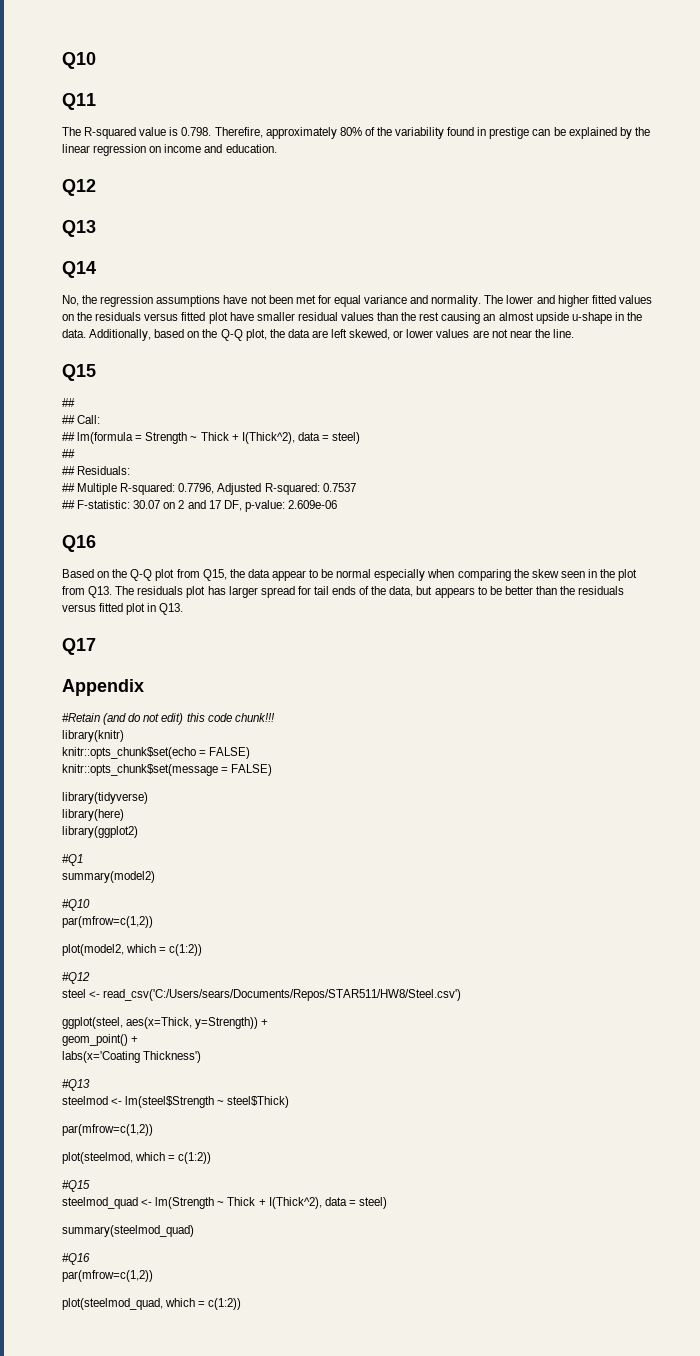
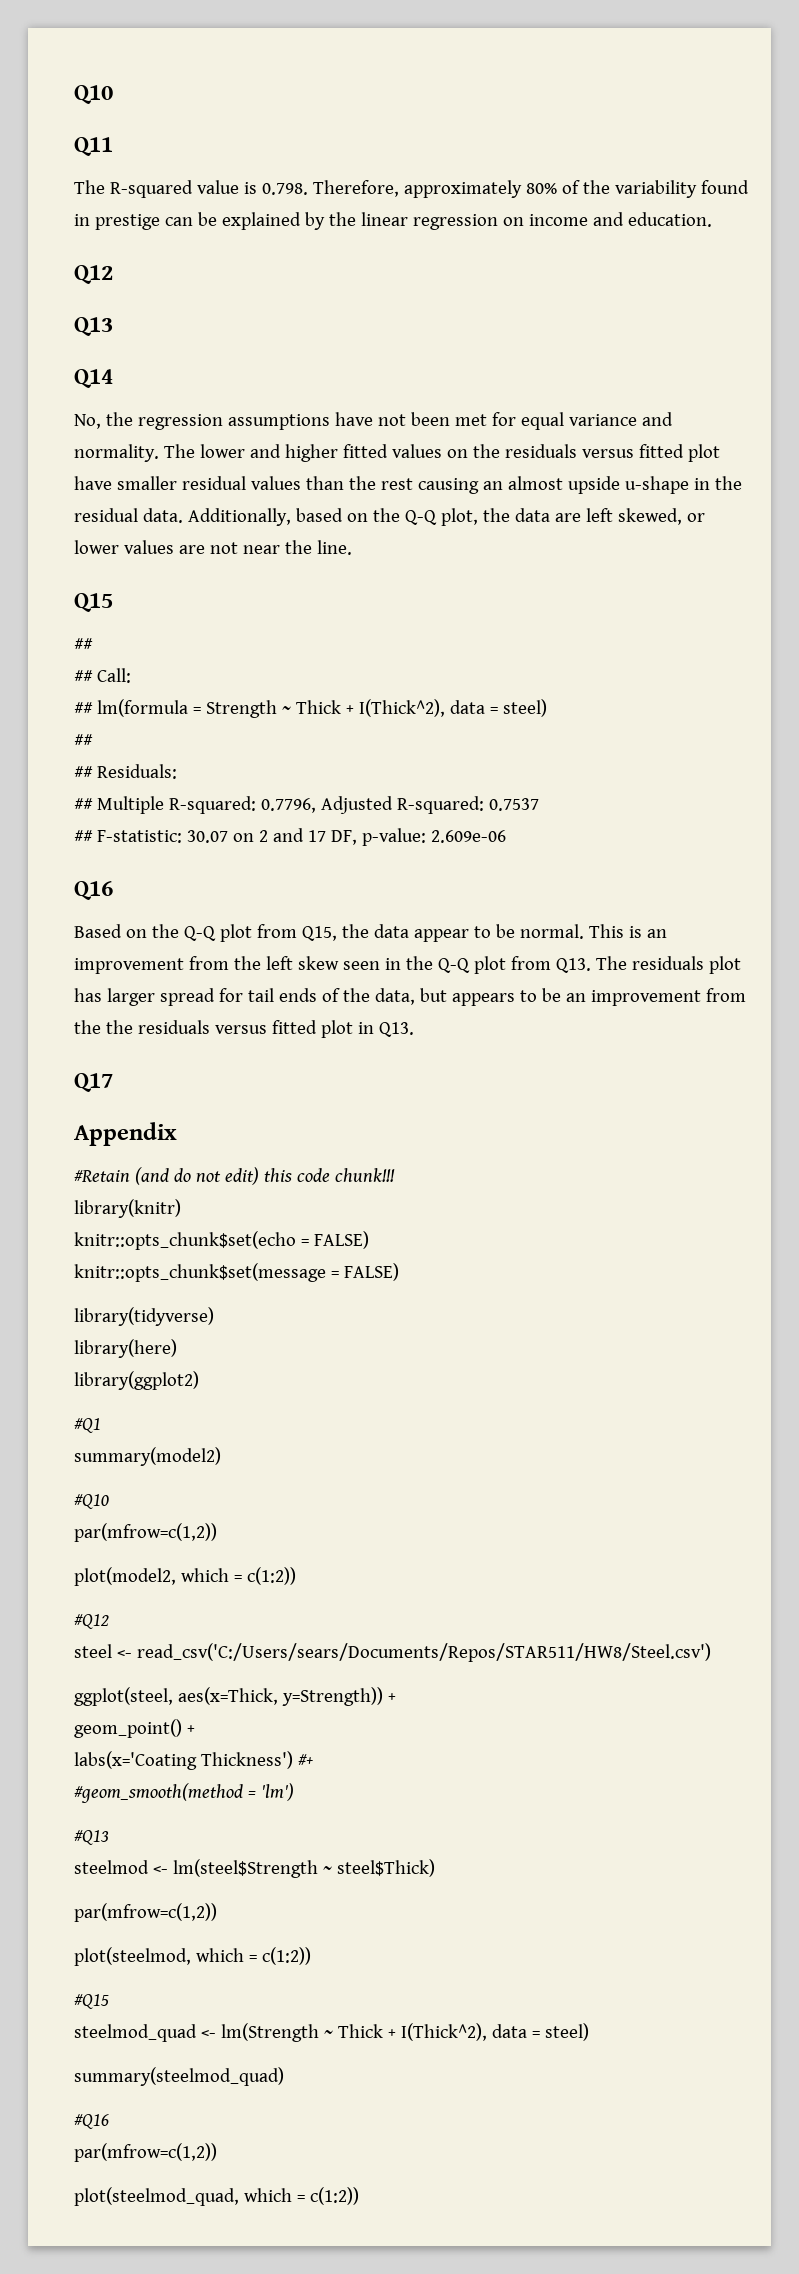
- The R-squared value is 0.798. Therefire, approximately 80% of the variability found in prestige can be explained by the linear regression on income and education.
+ The R-squared value is 0.798. Therefore, approximately 80% of the variability found in prestige can be explained by the linear regression on income and education.
- The lower and higher fitted values on the residuals versus fitted plot have smaller residual values than the rest causing an almost upside u-shape in the data.
+ The lower and higher fitted values on the residuals versus fitted plot have smaller residual values than the rest causing an almost upside u-shape in the residual data.
- Based on the Q-Q plot from Q15, the data appear to be normal especially when comparing the skew seen in the plot from Q13. The residuals plot has larger spread for tail ends of the data, but appears to be better than the residuals versus fitted plot in Q13.
+ Based on the Q-Q plot from Q15, the data appear to be normal. This is an improvement from the left skew seen in the Q-Q plot from Q13. The residuals plot has larger spread for tail ends of the data, but appears to be an improvement from the the residuals versus fitted plot in Q13.
- labs(x='Coating Thickness')
+ labs(x='Coating Thickness') #+
+ #geom_smooth(method = 'lm')

